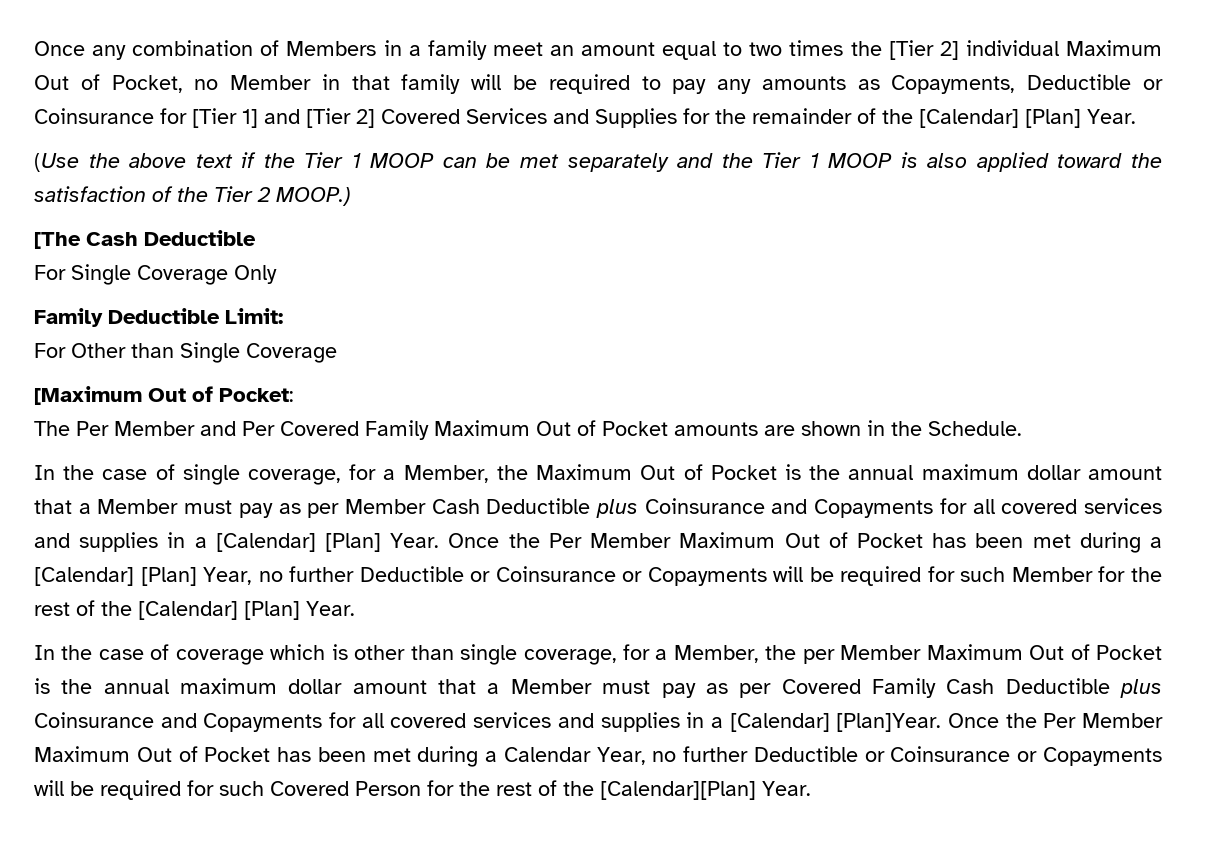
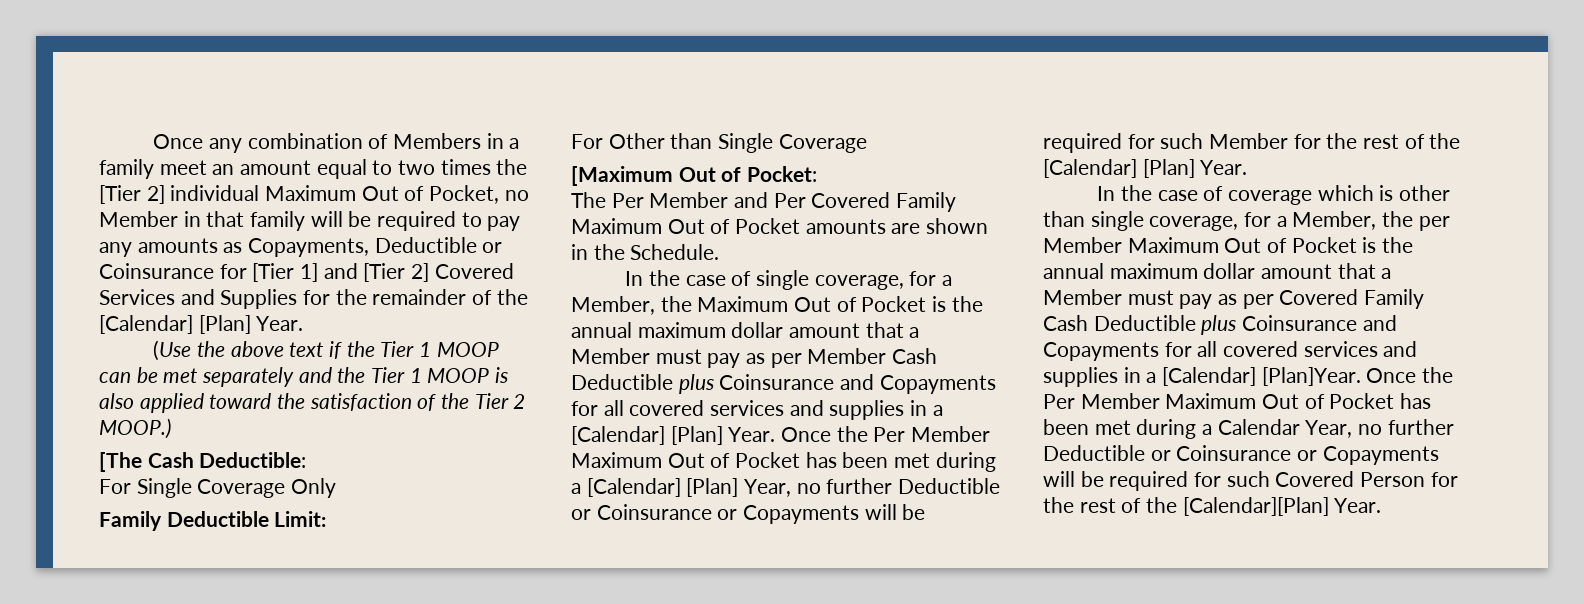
- [The Cash Deductible
+ [The Cash Deductible:

